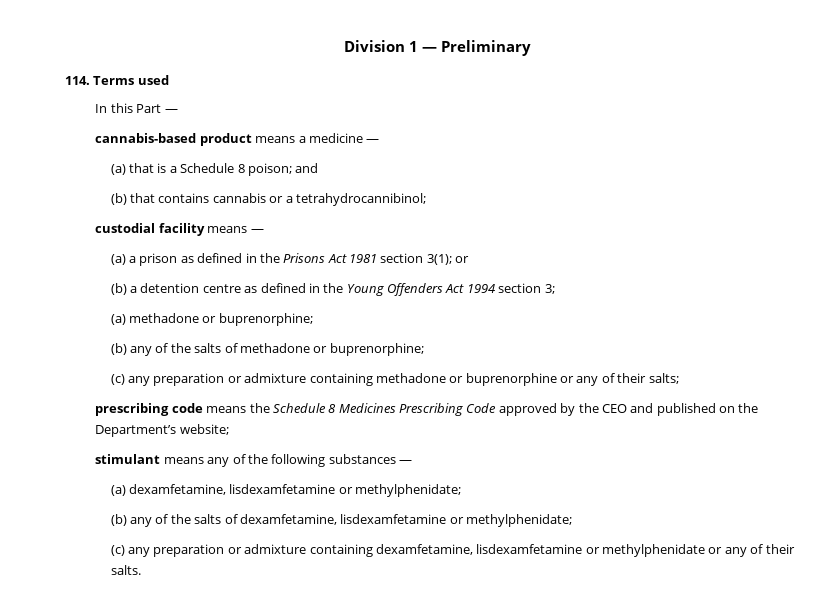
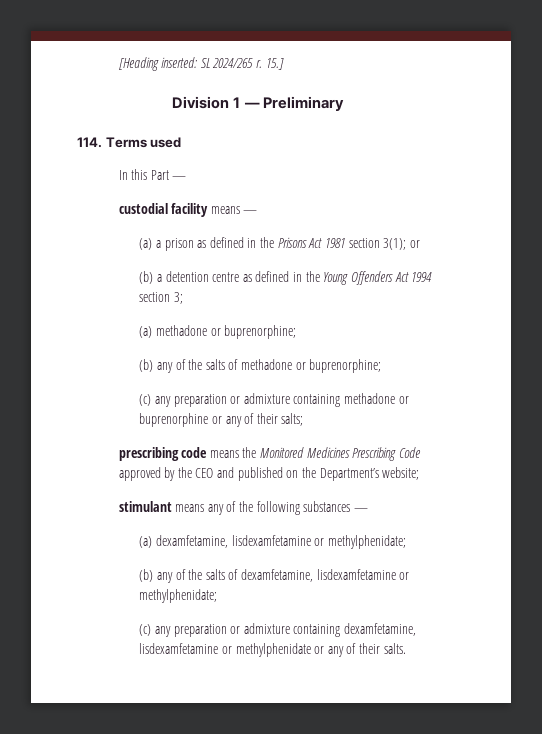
+ [Heading inserted: SL 2024/265 r. 15.]
- cannabis-based product means a medicine —
- (a) that is a Schedule 8 poison; and
- (b) that contains cannabis or a tetrahydrocannibinol;
- prescribing code means the Schedule 8 Medicines Prescribing Code approved by the CEO and published on the Department’s website;
+ prescribing code means the Monitored Medicines Prescribing Code approved by the CEO and published on the Department’s website;

